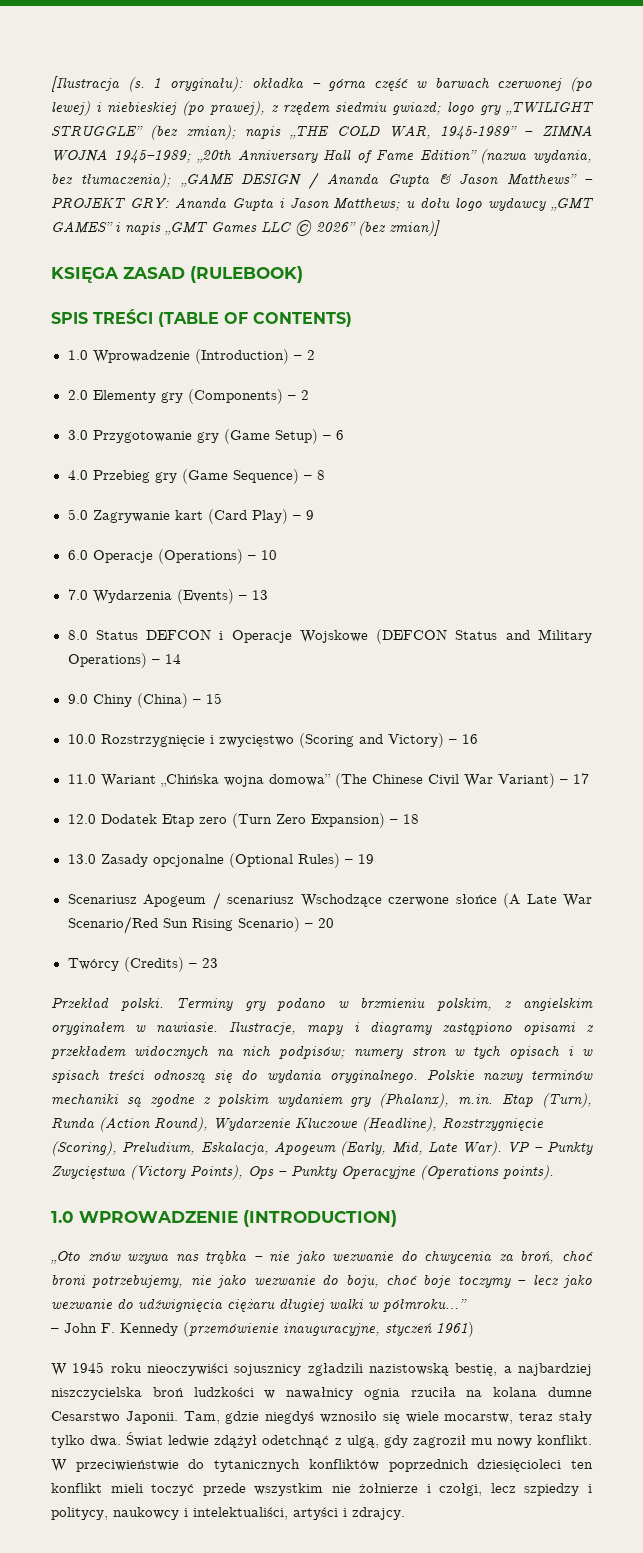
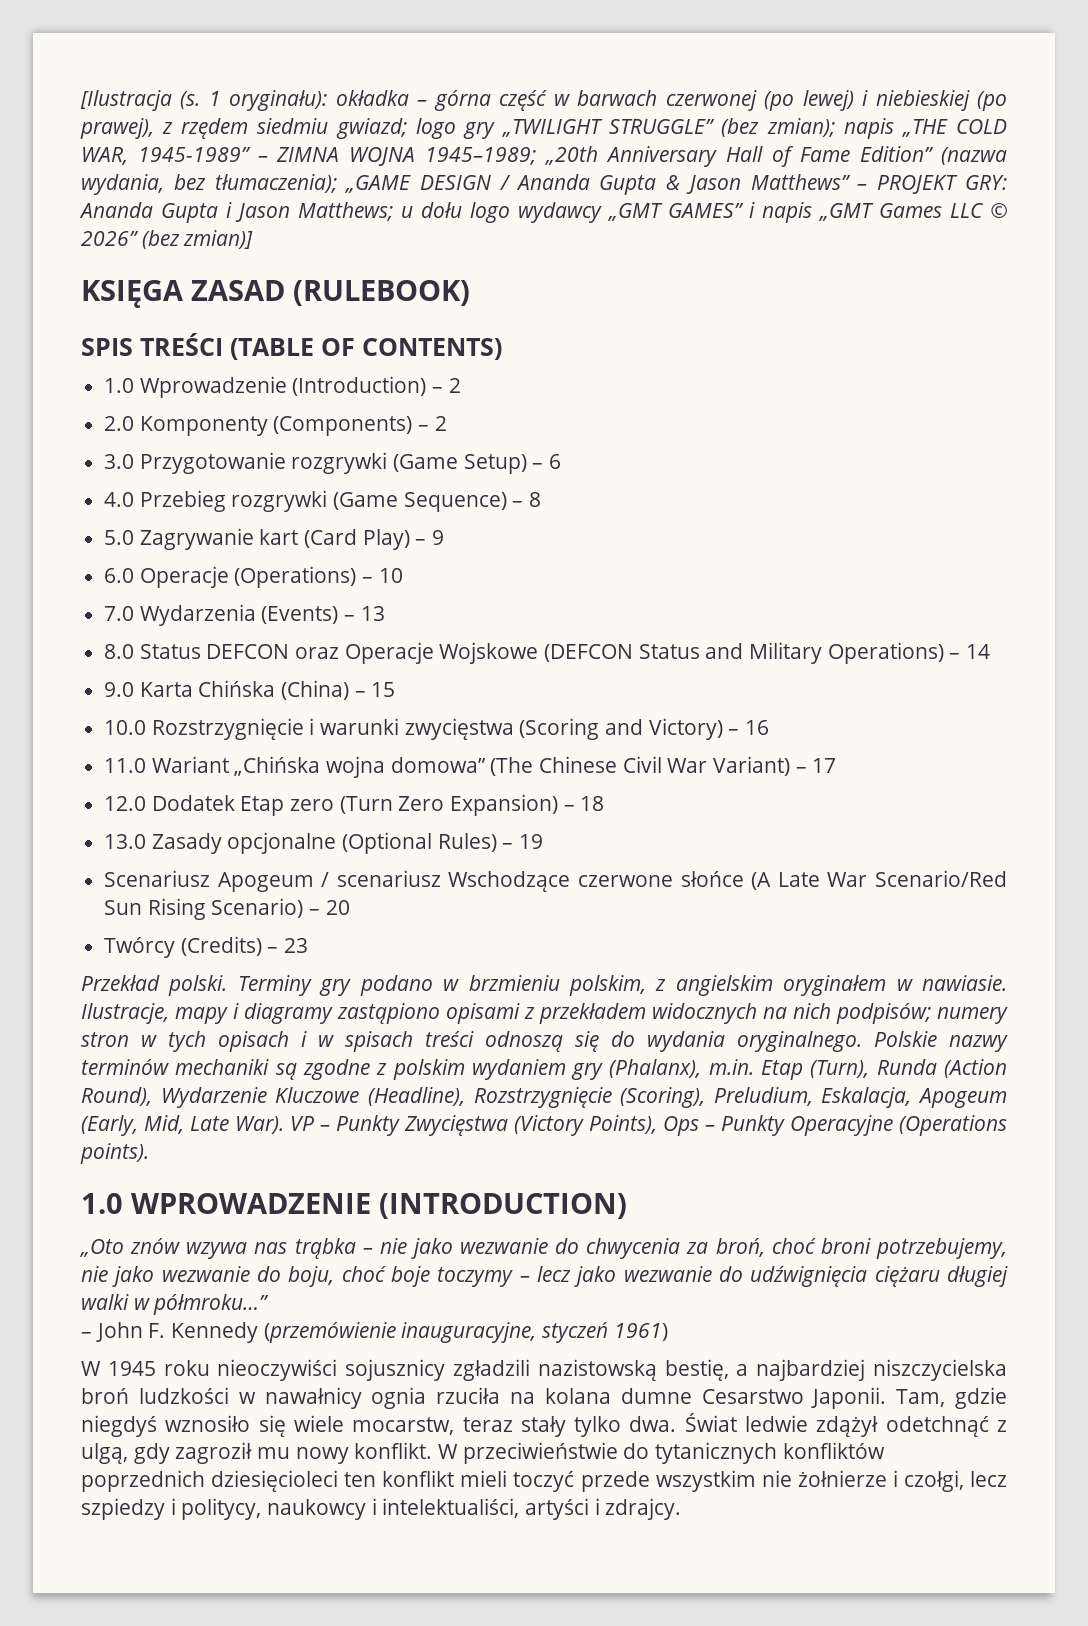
- 2.0 Elementy gry (Components) – 2
+ 2.0 Komponenty (Components) – 2
- 3.0 Przygotowanie gry (Game Setup) – 6
+ 3.0 Przygotowanie rozgrywki (Game Setup) – 6
- 4.0 Przebieg gry (Game Sequence) – 8
+ 4.0 Przebieg rozgrywki (Game Sequence) – 8
- 8.0 Status DEFCON i Operacje Wojskowe (DEFCON Status and Military Operations) – 14
+ 8.0 Status DEFCON oraz Operacje Wojskowe (DEFCON Status and Military Operations) – 14
- 9.0 Chiny (China) – 15
+ 9.0 Karta Chińska (China) – 15
- 10.0 Rozstrzygnięcie i zwycięstwo (Scoring and Victory) – 16
+ 10.0 Rozstrzygnięcie i warunki zwycięstwa (Scoring and Victory) – 16

